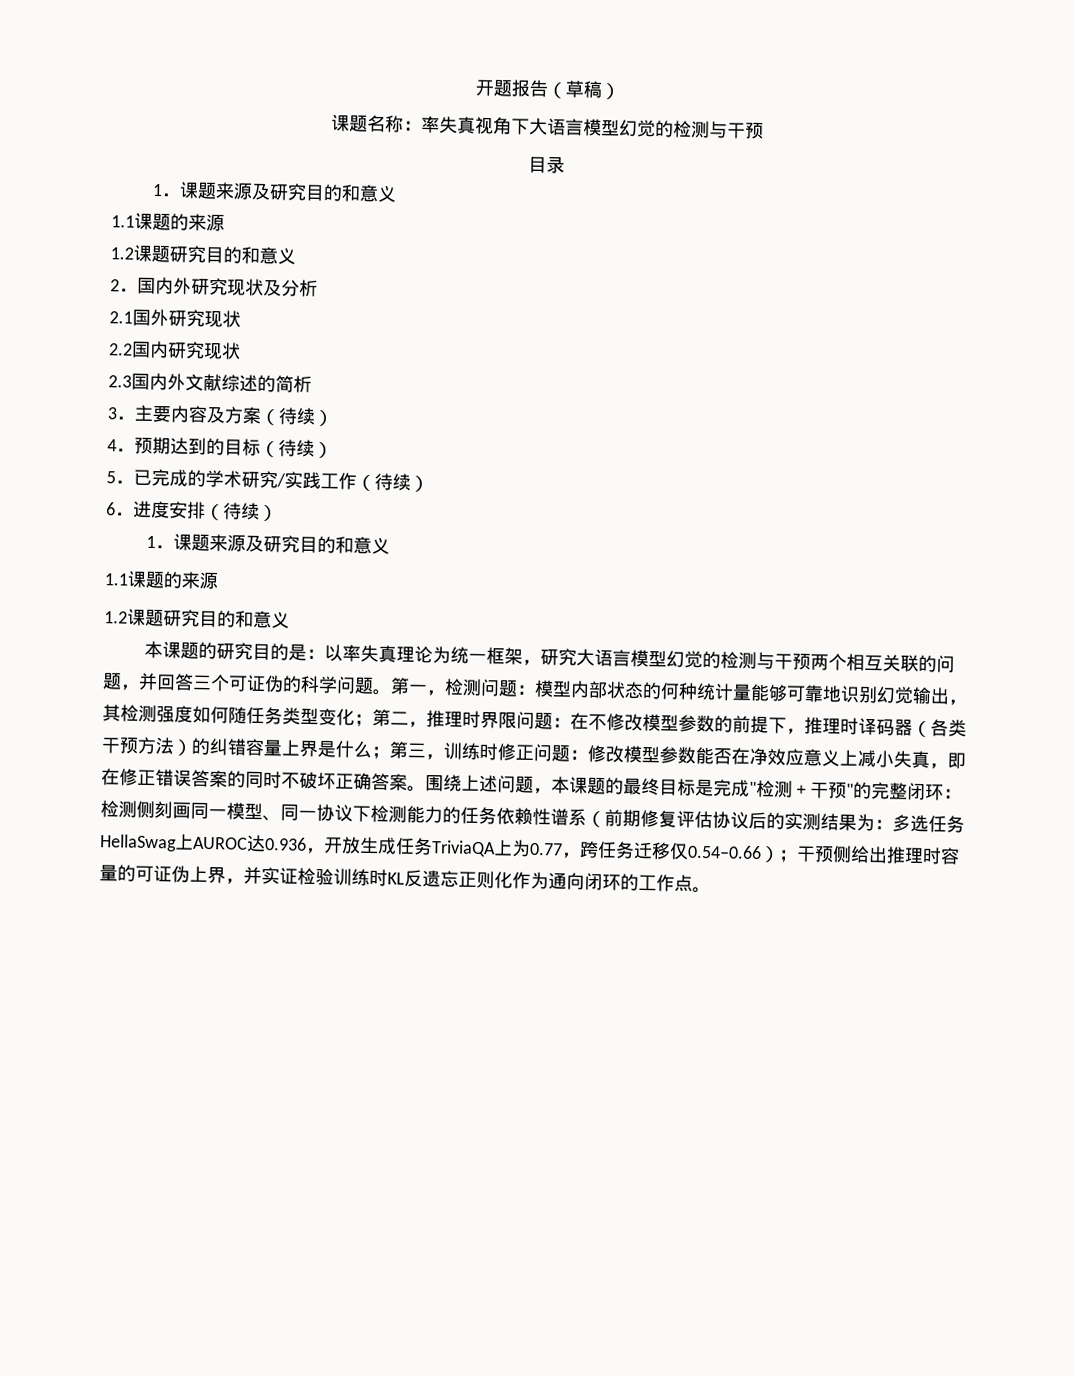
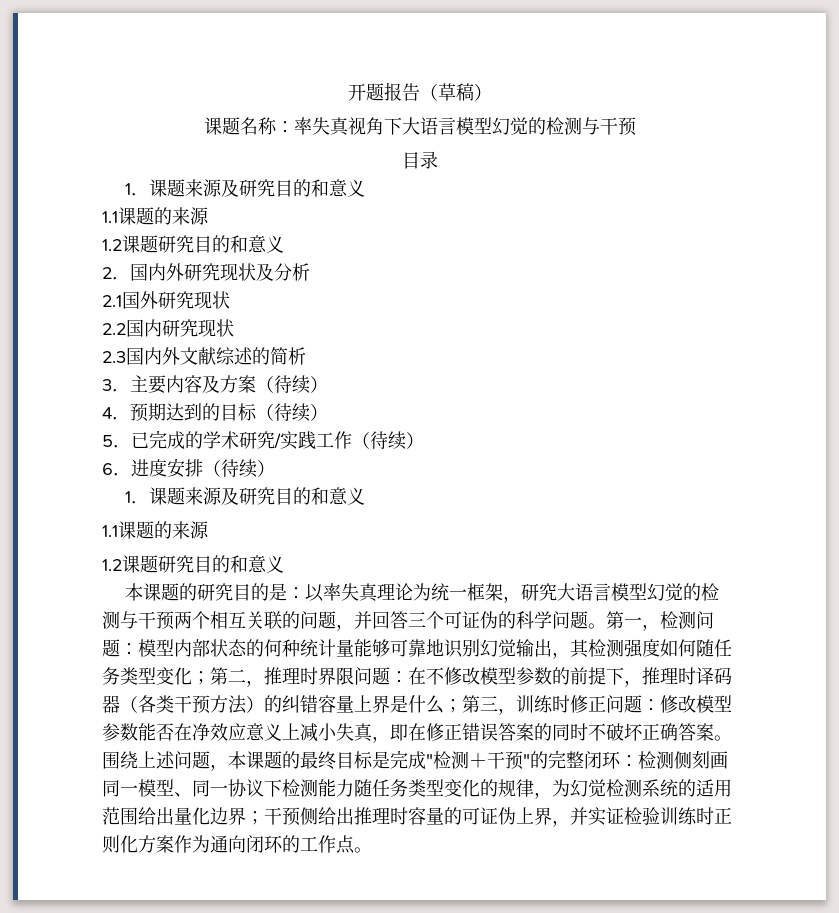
- 围绕上述问题，本课题的最终目标是完成"检测＋干预"的完整闭环：检测侧刻画同一模型、同一协议下检测能力的任务依赖性谱系（前期修复评估协议后的实测结果为：多选任务HellaSwag上AUROC达0.936，开放生成任务TriviaQA上为0.77，跨任务迁移仅0.54–0.66）；干预侧给出推理时容量的可证伪上界，并实证检验训练时KL反遗忘正则化作为通向闭环的工作点。
+ 围绕上述问题，本课题的最终目标是完成"检测＋干预"的完整闭环：检测侧刻画同一模型、同一协议下检测能力随任务类型变化的规律，为幻觉检测系统的适用范围给出量化边界；干预侧给出推理时容量的可证伪上界，并实证检验训练时正则化方案作为通向闭环的工作点。

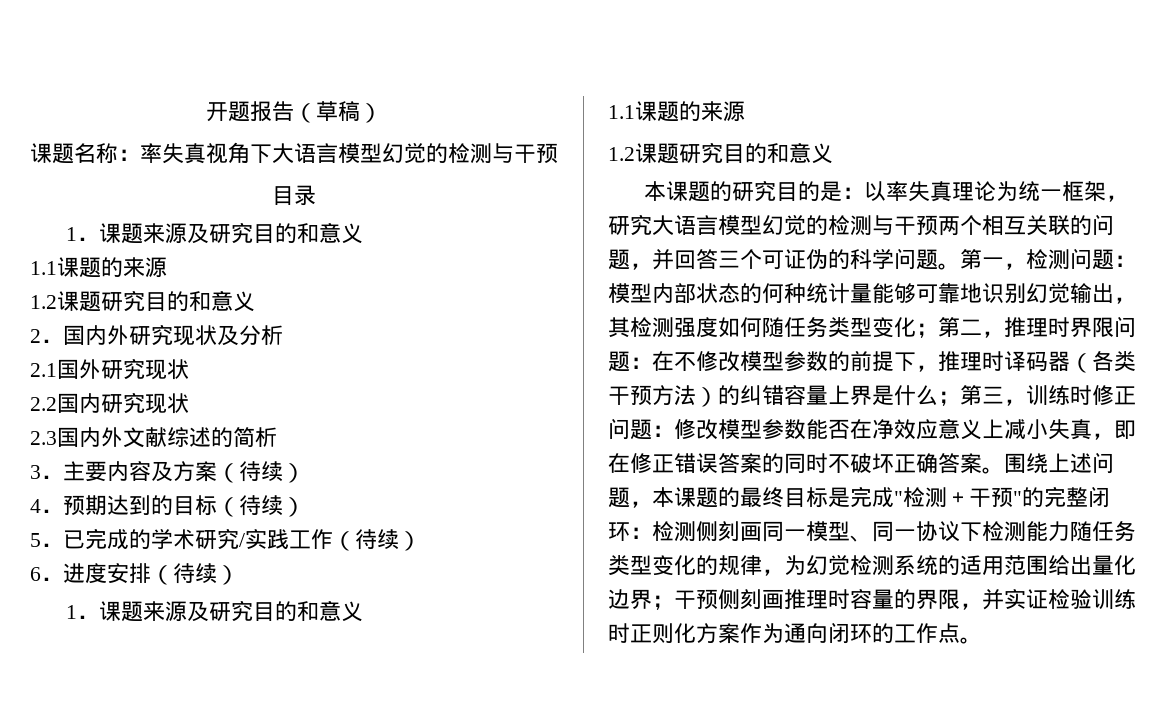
- 围绕上述问题，本课题的最终目标是完成"检测＋干预"的完整闭环：检测侧刻画同一模型、同一协议下检测能力随任务类型变化的规律，为幻觉检测系统的适用范围给出量化边界；干预侧给出推理时容量的可证伪上界，并实证检验训练时正则化方案作为通向闭环的工作点。
+ 围绕上述问题，本课题的最终目标是完成"检测＋干预"的完整闭环：检测侧刻画同一模型、同一协议下检测能力随任务类型变化的规律，为幻觉检测系统的适用范围给出量化边界；干预侧刻画推理时容量的界限，并实证检验训练时正则化方案作为通向闭环的工作点。

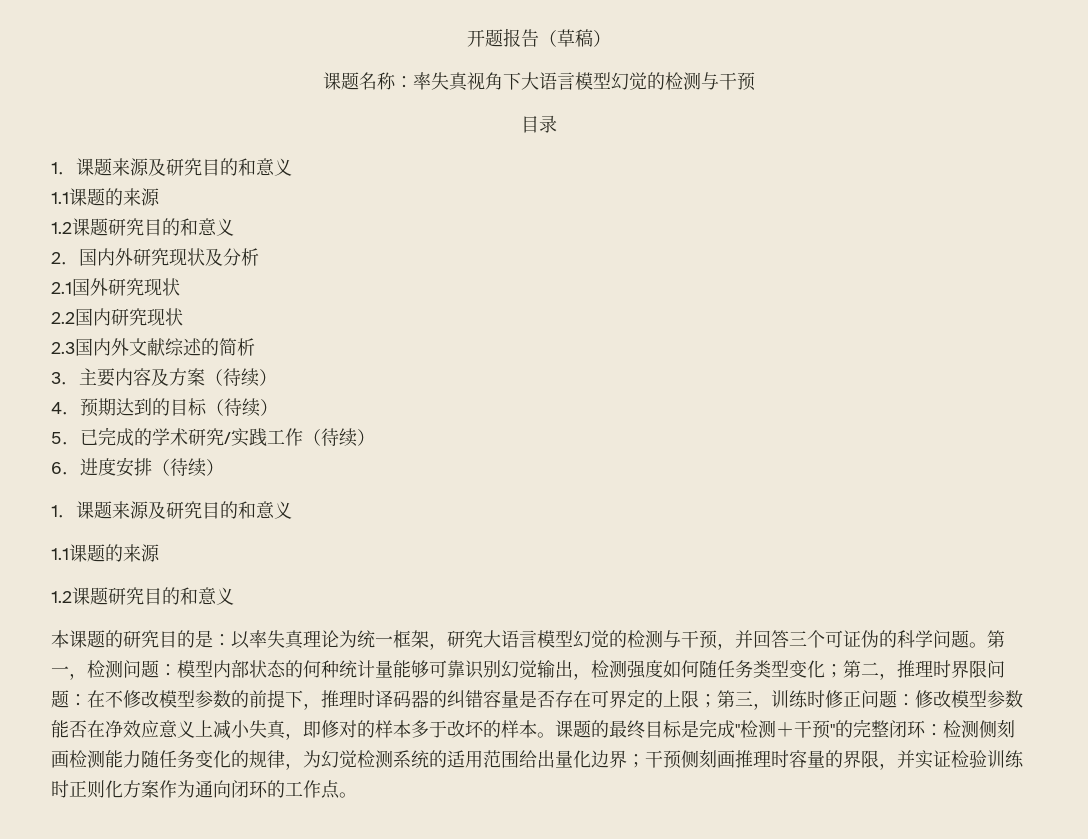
- 本课题的研究目的是：以率失真理论为统一框架，研究大语言模型幻觉的检测与干预两个相互关联的问题，并回答三个可证伪的科学问题。
+ 本课题的研究目的是：以率失真理论为统一框架，研究大语言模型幻觉的检测与干预，并回答三个可证伪的科学问题。
- 模型内部状态的何种统计量能够可靠地识别幻觉输出，其检测强度如何随任务类型变化；
+ 模型内部状态的何种统计量能够可靠识别幻觉输出，检测强度如何随任务类型变化；
- 在不修改模型参数的前提下，推理时译码器（各类干预方法）的纠错容量上界是什么；
+ 在不修改模型参数的前提下，推理时译码器的纠错容量是否存在可界定的上限；
- 修改模型参数能否在净效应意义上减小失真，即在修正错误答案的同时不破坏正确答案。围绕上述问题，本课题的最终目标是完成"检测＋干预"的完整闭环：
+ 修改模型参数能否在净效应意义上减小失真，即修对的样本多于改坏的样本。课题的最终目标是完成"检测＋干预"的完整闭环：
- 检测侧刻画同一模型、同一协议下检测能力随任务类型变化的规律，为幻觉检测系统的适用范围给出量化边界；
+ 检测侧刻画检测能力随任务变化的规律，为幻觉检测系统的适用范围给出量化边界；

